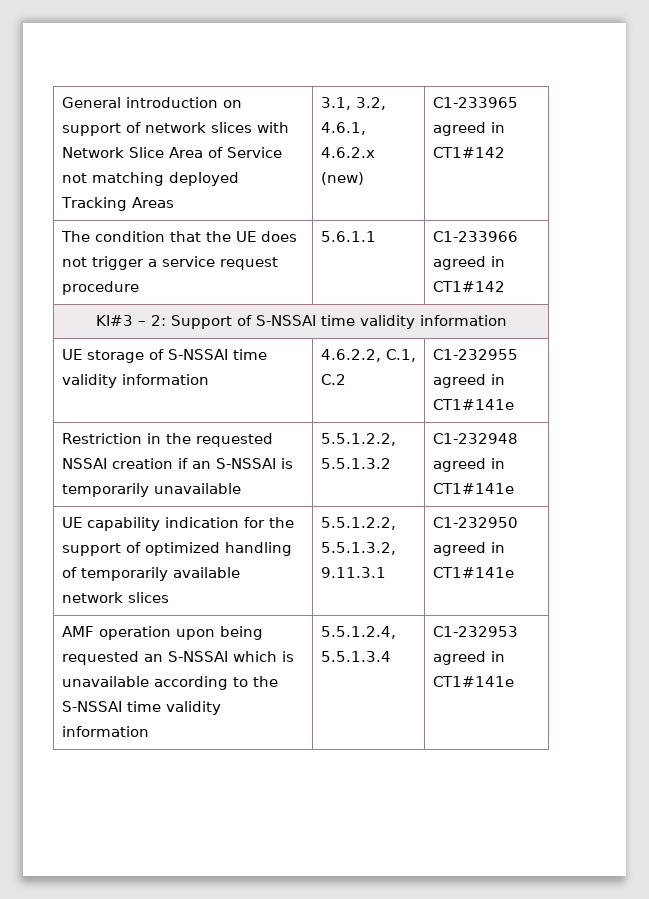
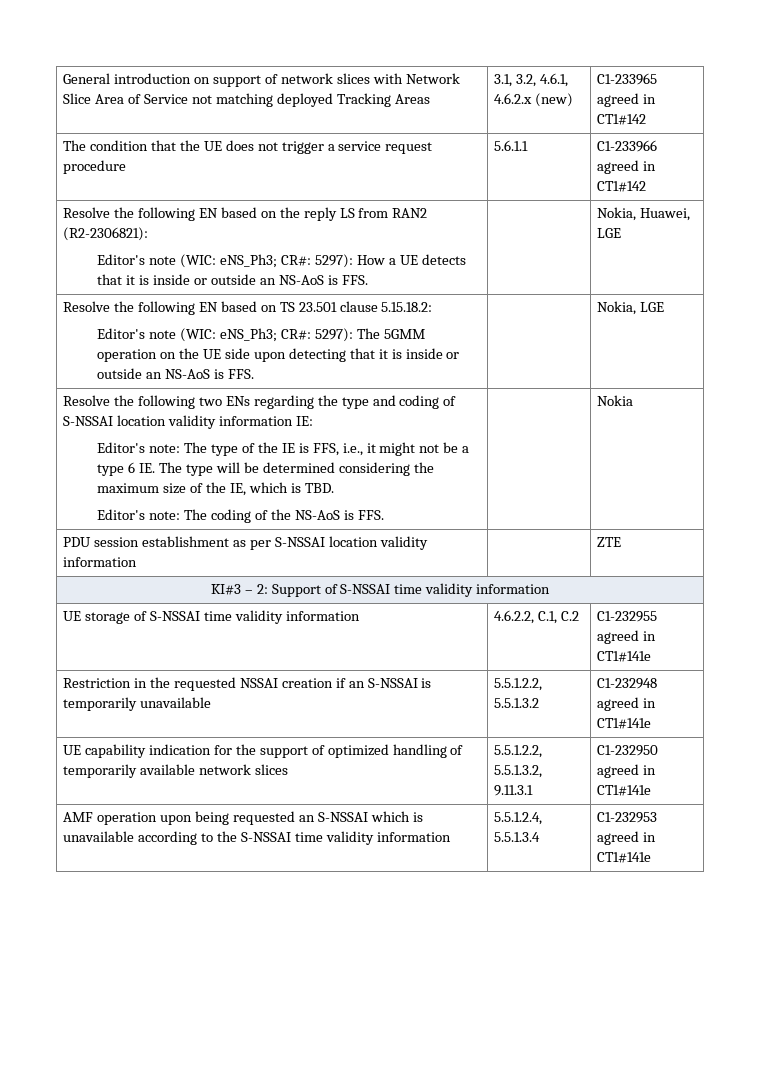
+ Resolve the following EN based on the reply LS from RAN2 (R2-2306821):
+ Editor's note (WIC: eNS_Ph3; CR#: 5297): How a UE detects that it is inside or outside an NS-AoS is FFS. | | Nokia, Huawei, LGE
+ Resolve the following EN based on TS 23.501 clause 5.15.18.2:
+ Editor's note (WIC: eNS_Ph3; CR#: 5297): The 5GMM operation on the UE side upon detecting that it is inside or outside an NS-AoS is FFS. | | Nokia, LGE
+ Resolve the following two ENs regarding the type and coding of S-NSSAI location validity information IE:
+ Editor's note: The type of the IE is FFS, i.e., it might not be a type 6 IE. The type will be determined considering the maximum size of the IE, which is TBD.
+ Editor's note: The coding of the NS-AoS is FFS. | | Nokia
+ PDU session establishment as per S-NSSAI location validity information | | ZTE

